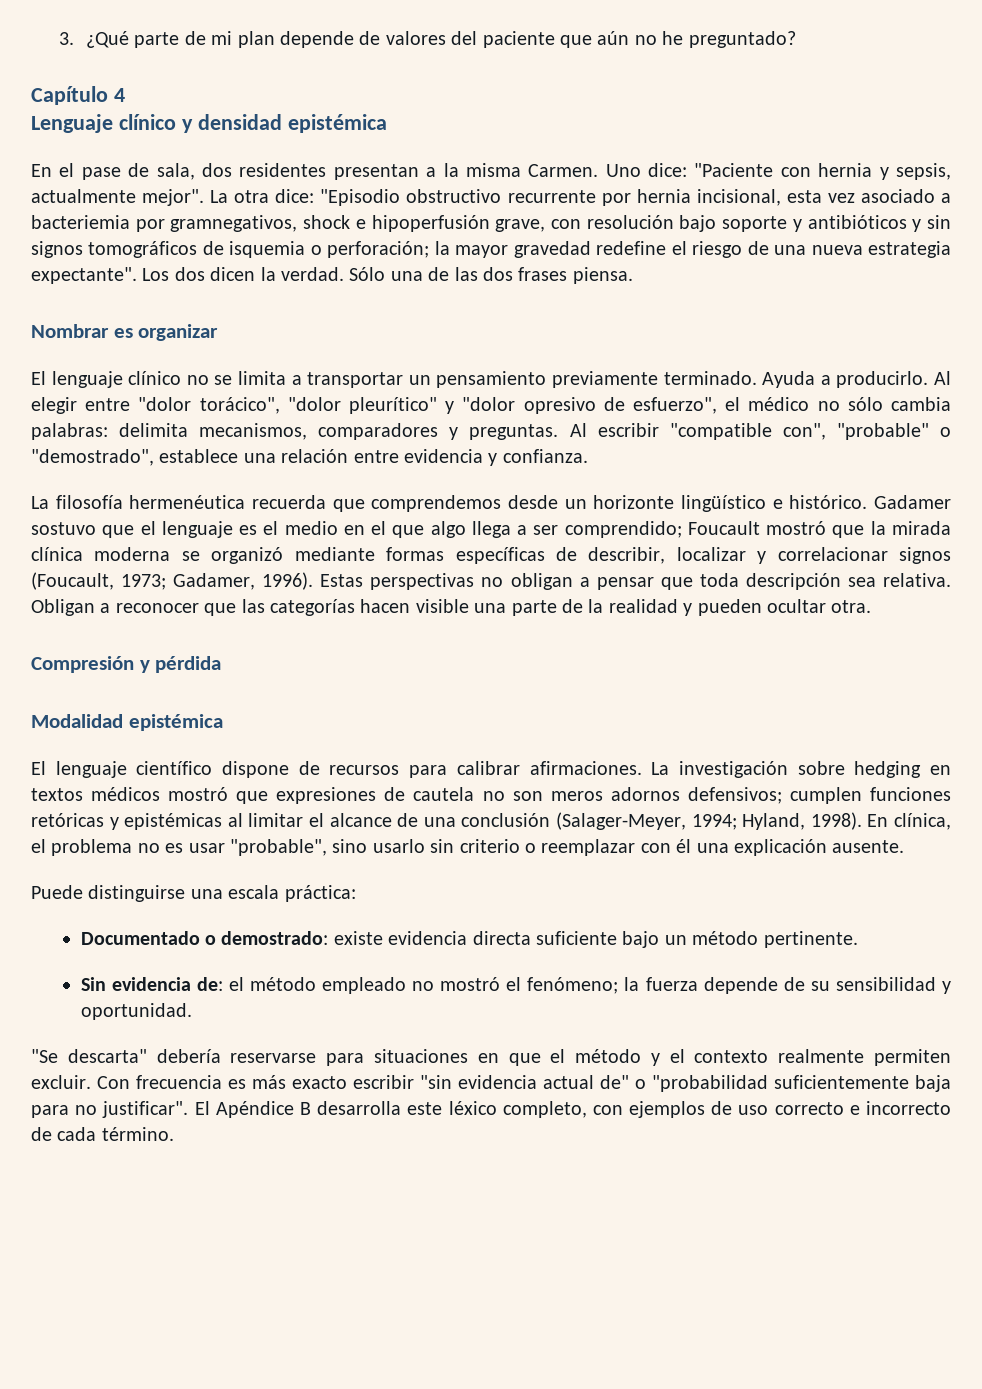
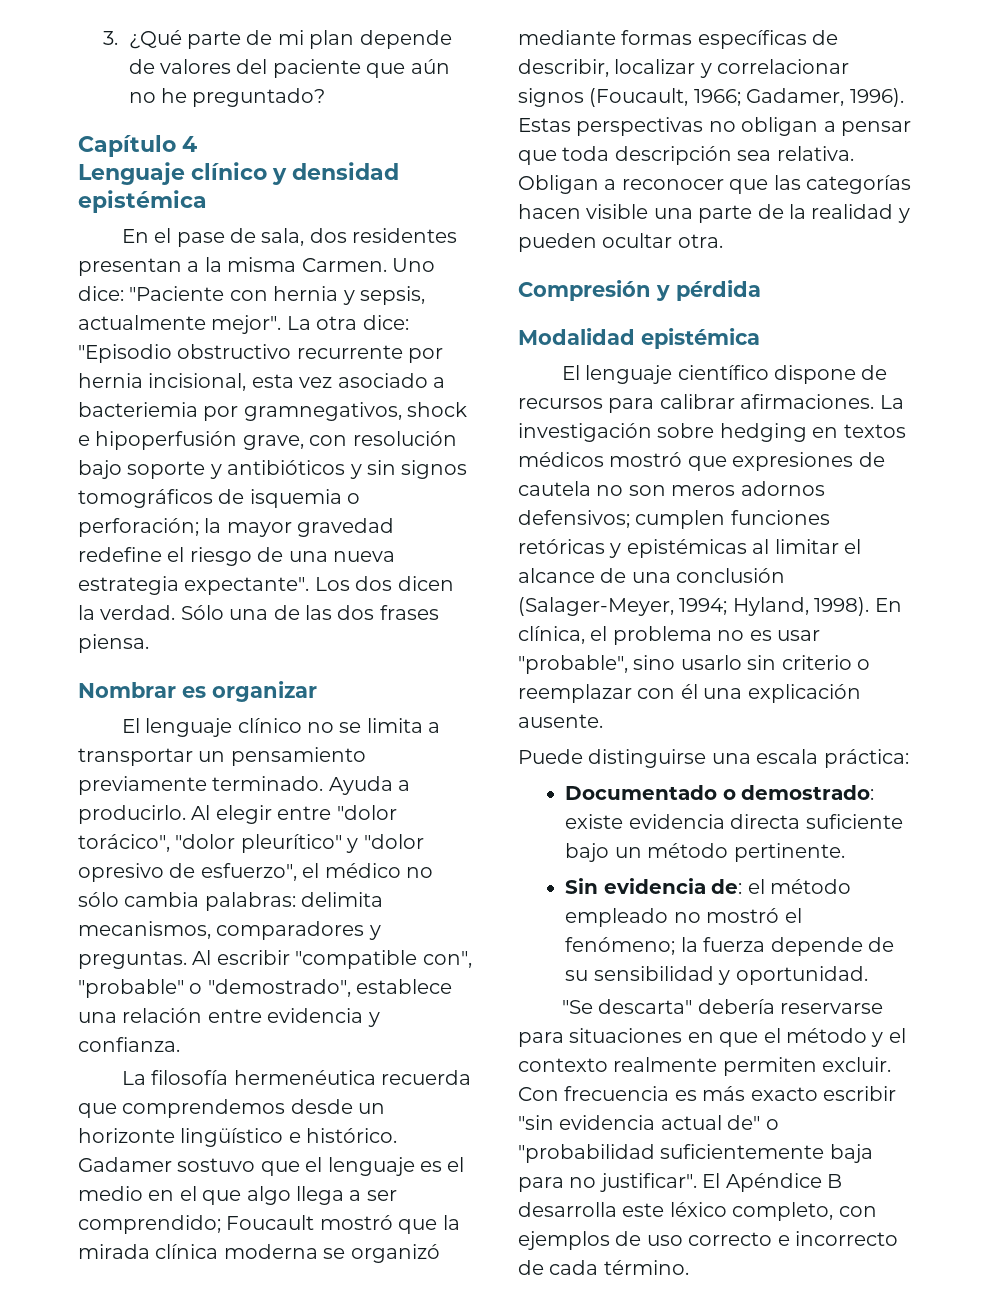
- Gadamer sostuvo que el lenguaje es el medio en el que algo llega a ser comprendido; Foucault mostró que la mirada clínica moderna se organizó mediante formas específicas de describir, localizar y correlacionar signos (Foucault, 1973; Gadamer, 1996).
+ Gadamer sostuvo que el lenguaje es el medio en el que algo llega a ser comprendido; Foucault mostró que la mirada clínica moderna se organizó mediante formas específicas de describir, localizar y correlacionar signos (Foucault, 1966; Gadamer, 1996).

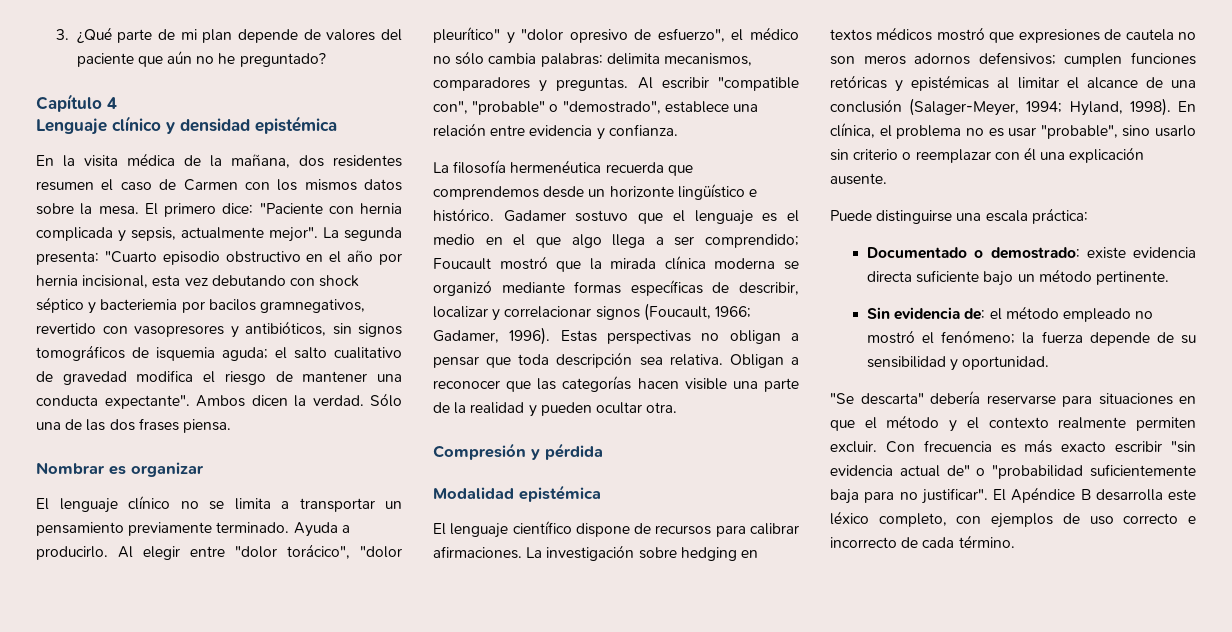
- En el pase de sala, dos residentes presentan a la misma Carmen. Uno dice: "Paciente con hernia y sepsis, actualmente mejor".
+ En la visita médica de la mañana, dos residentes resumen el caso de Carmen con los mismos datos sobre la mesa. El primero dice: "Paciente con hernia complicada y sepsis, actualmente mejor".
- La otra dice: "Episodio obstructivo recurrente por hernia incisional, esta vez asociado a bacteriemia por gramnegativos, shock e hipoperfusión grave, con resolución bajo soporte y antibióticos y sin signos tomográficos de isquemia o perforación; la mayor gravedad redefine el riesgo de una nueva estrategia expectante". Los dos dicen la verdad.
+ La segunda presenta: "Cuarto episodio obstructivo en el año por hernia incisional, esta vez debutando con shock séptico y bacteriemia por bacilos gramnegativos, revertido con vasopresores y antibióticos, sin signos tomográficos de isquemia aguda; el salto cualitativo de gravedad modifica el riesgo de mantener una conducta expectante". Ambos dicen la verdad.

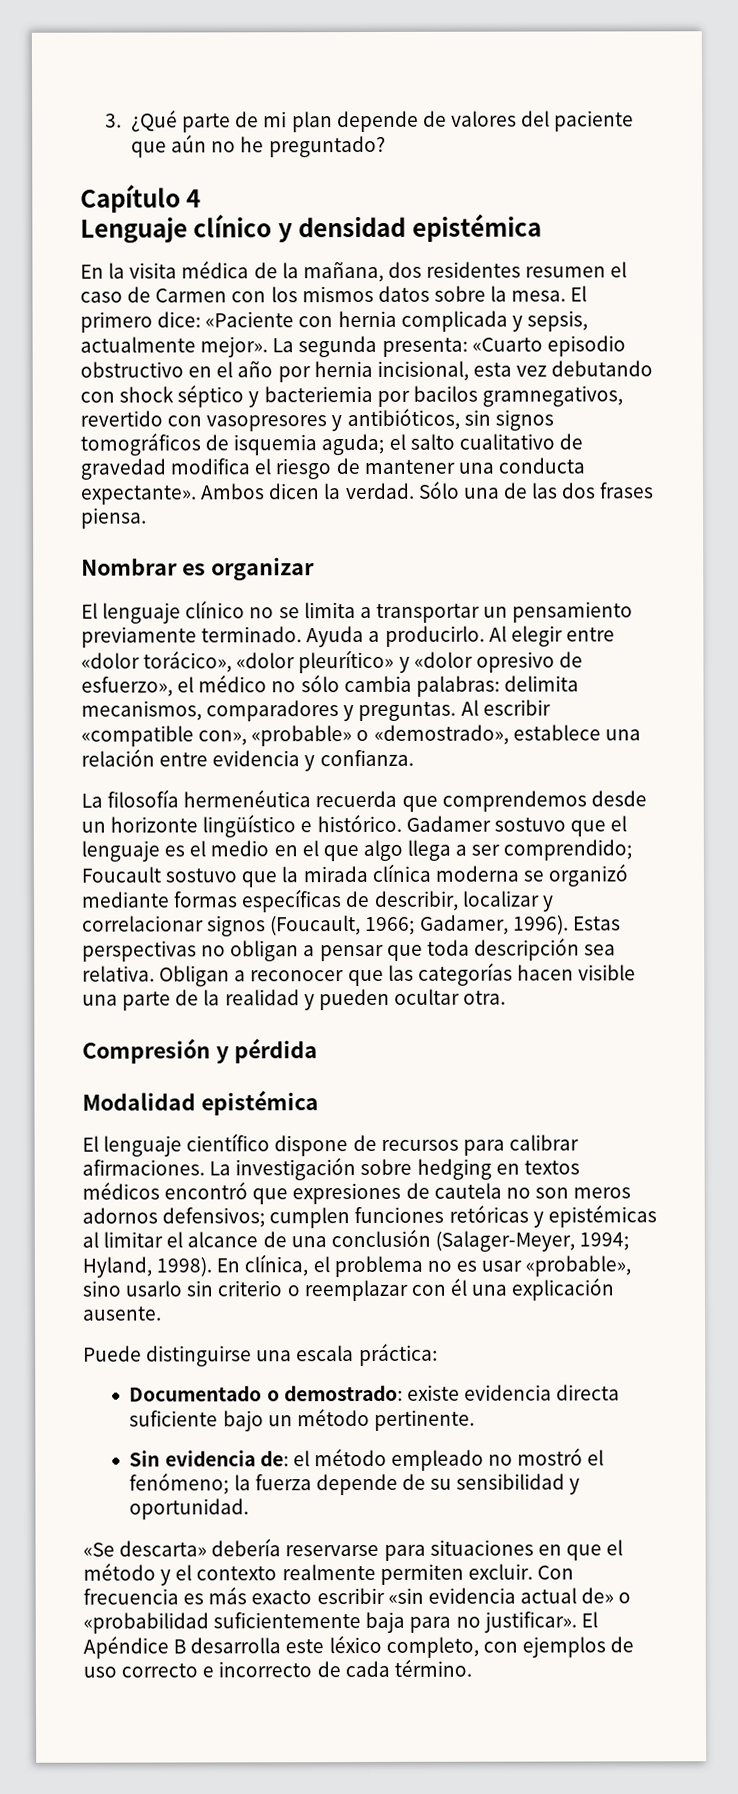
- El primero dice: "Paciente con hernia complicada y sepsis, actualmente mejor".
+ El primero dice: «Paciente con hernia complicada y sepsis, actualmente mejor».
- La segunda presenta: "Cuarto episodio obstructivo en el año por hernia incisional, esta vez debutando con shock séptico y bacteriemia por bacilos gramnegativos, revertido con vasopresores y antibióticos, sin signos tomográficos de isquemia aguda; el salto cualitativo de gravedad modifica el riesgo de mantener una conducta expectante".
+ La segunda presenta: «Cuarto episodio obstructivo en el año por hernia incisional, esta vez debutando con shock séptico y bacteriemia por bacilos gramnegativos, revertido con vasopresores y antibióticos, sin signos tomográficos de isquemia aguda; el salto cualitativo de gravedad modifica el riesgo de mantener una conducta expectante».
- Al elegir entre "dolor torácico", "dolor pleurítico" y "dolor opresivo de esfuerzo", el médico no sólo cambia palabras: delimita mecanismos, comparadores y preguntas.
+ Al elegir entre «dolor torácico», «dolor pleurítico» y «dolor opresivo de esfuerzo», el médico no sólo cambia palabras: delimita mecanismos, comparadores y preguntas.
- Al escribir "compatible con", "probable" o "demostrado", establece una relación entre evidencia y confianza.
+ Al escribir «compatible con», «probable» o «demostrado», establece una relación entre evidencia y confianza.
- Gadamer sostuvo que el lenguaje es el medio en el que algo llega a ser comprendido; Foucault mostró que la mirada clínica moderna se organizó mediante formas específicas de describir, localizar y correlacionar signos (Foucault, 1966; Gadamer, 1996).
+ Gadamer sostuvo que el lenguaje es el medio en el que algo llega a ser comprendido; Foucault sostuvo que la mirada clínica moderna se organizó mediante formas específicas de describir, localizar y correlacionar signos (Foucault, 1966; Gadamer, 1996).
- La investigación sobre hedging en textos médicos mostró que expresiones de cautela no son meros adornos defensivos; cumplen funciones retóricas y epistémicas al limitar el alcance de una conclusión (Salager-Meyer, 1994; Hyland, 1998).
+ La investigación sobre hedging en textos médicos encontró que expresiones de cautela no son meros adornos defensivos; cumplen funciones retóricas y epistémicas al limitar el alcance de una conclusión (Salager-Meyer, 1994; Hyland, 1998).
- En clínica, el problema no es usar "probable", sino usarlo sin criterio o reemplazar con él una explicación ausente.
+ En clínica, el problema no es usar «probable», sino usarlo sin criterio o reemplazar con él una explicación ausente.
- "Se descarta" debería reservarse para situaciones en que el método y el contexto realmente permiten excluir.
+ «Se descarta» debería reservarse para situaciones en que el método y el contexto realmente permiten excluir.
- Con frecuencia es más exacto escribir "sin evidencia actual de" o "probabilidad suficientemente baja para no justificar".
+ Con frecuencia es más exacto escribir «sin evidencia actual de» o «probabilidad suficientemente baja para no justificar».

